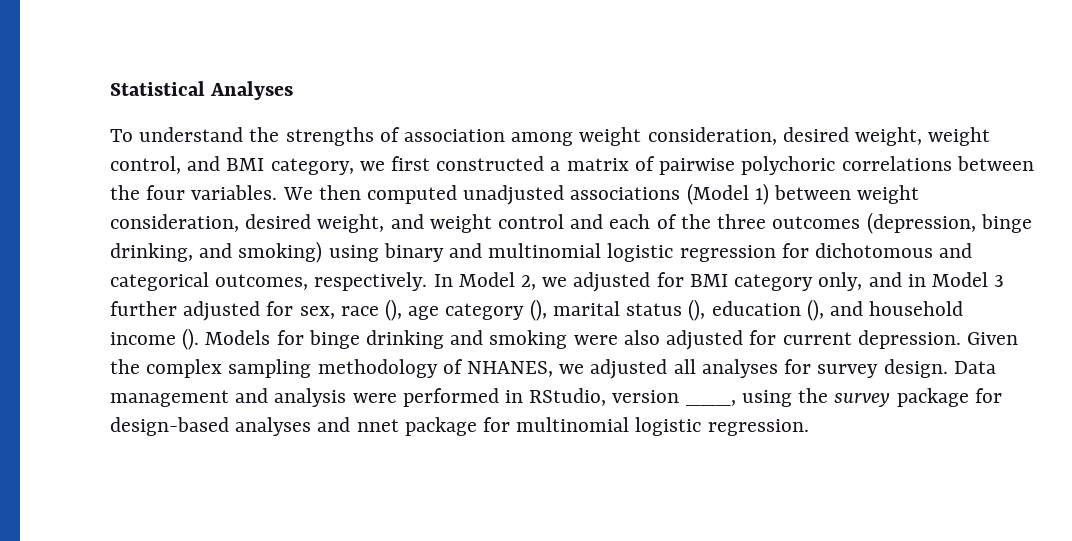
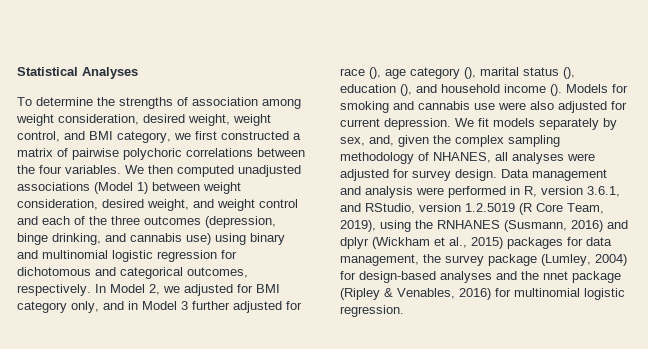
- To understand the strengths of association among weight consideration, desired weight, weight control, and BMI category, we first constructed a matrix of pairwise polychoric correlations between the four variables.
+ To determine the strengths of association among weight consideration, desired weight, weight control, and BMI category, we first constructed a matrix of pairwise polychoric correlations between the four variables.
- We then computed unadjusted associations (Model 1) between weight consideration, desired weight, and weight control and each of the three outcomes (depression, binge drinking, and smoking) using binary and multinomial logistic regression for dichotomous and categorical outcomes, respectively.
+ We then computed unadjusted associations (Model 1) between weight consideration, desired weight, and weight control and each of the three outcomes (depression, binge drinking, and cannabis use) using binary and multinomial logistic regression for dichotomous and categorical outcomes, respectively.
- In Model 2, we adjusted for BMI category only, and in Model 3 further adjusted for sex, race (), age category (), marital status (), education (), and household income ().
+ In Model 2, we adjusted for BMI category only, and in Model 3 further adjusted for race (), age category (), marital status (), education (), and household income ().
- Models for binge drinking and smoking were also adjusted for current depression.
+ Models for smoking and cannabis use were also adjusted for current depression.
- Given the complex sampling methodology of NHANES, we adjusted all analyses for survey design.
+ We fit models separately by sex, and, given the complex sampling methodology of NHANES, all analyses were adjusted for survey design.
- Data management and analysis were performed in RStudio, version ___, using the survey package for design-based analyses and nnet package for multinomial logistic regression.
+ Data management and analysis were performed in R, version 3.6.1, and RStudio, version 1.2.5019 (R Core Team, 2019), using the RNHANES (Susmann, 2016) and dplyr (Wickham et al., 2015) packages for data management, the survey package (Lumley, 2004) for design-based analyses and the nnet package (Ripley & Venables, 2016) for multinomial logistic regression.

